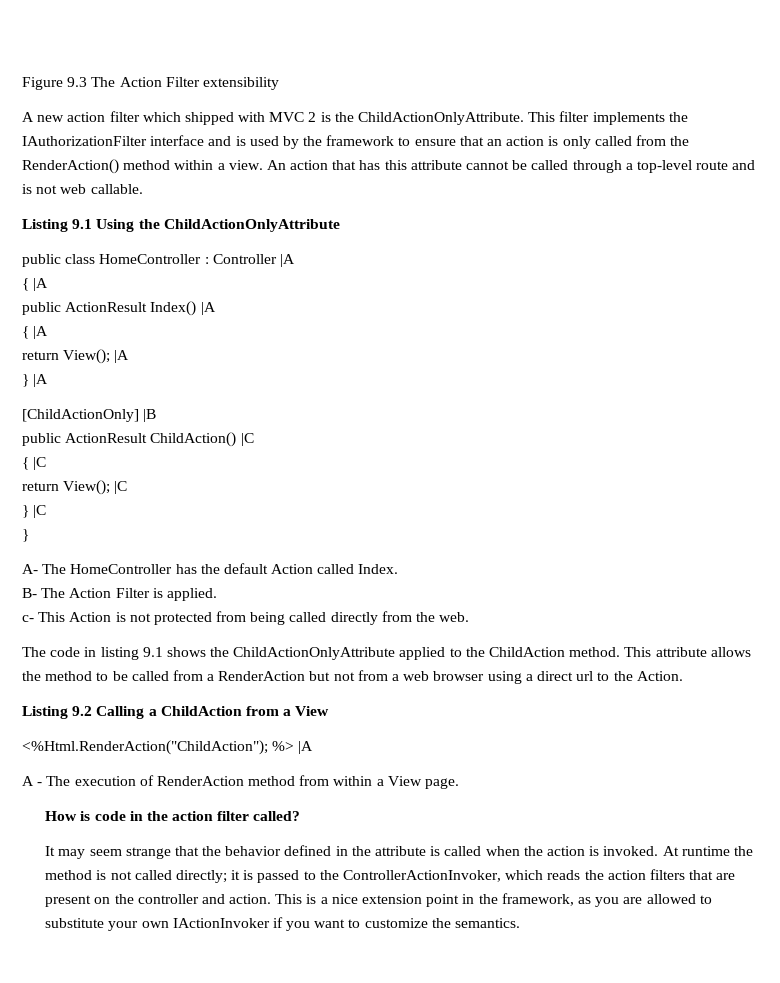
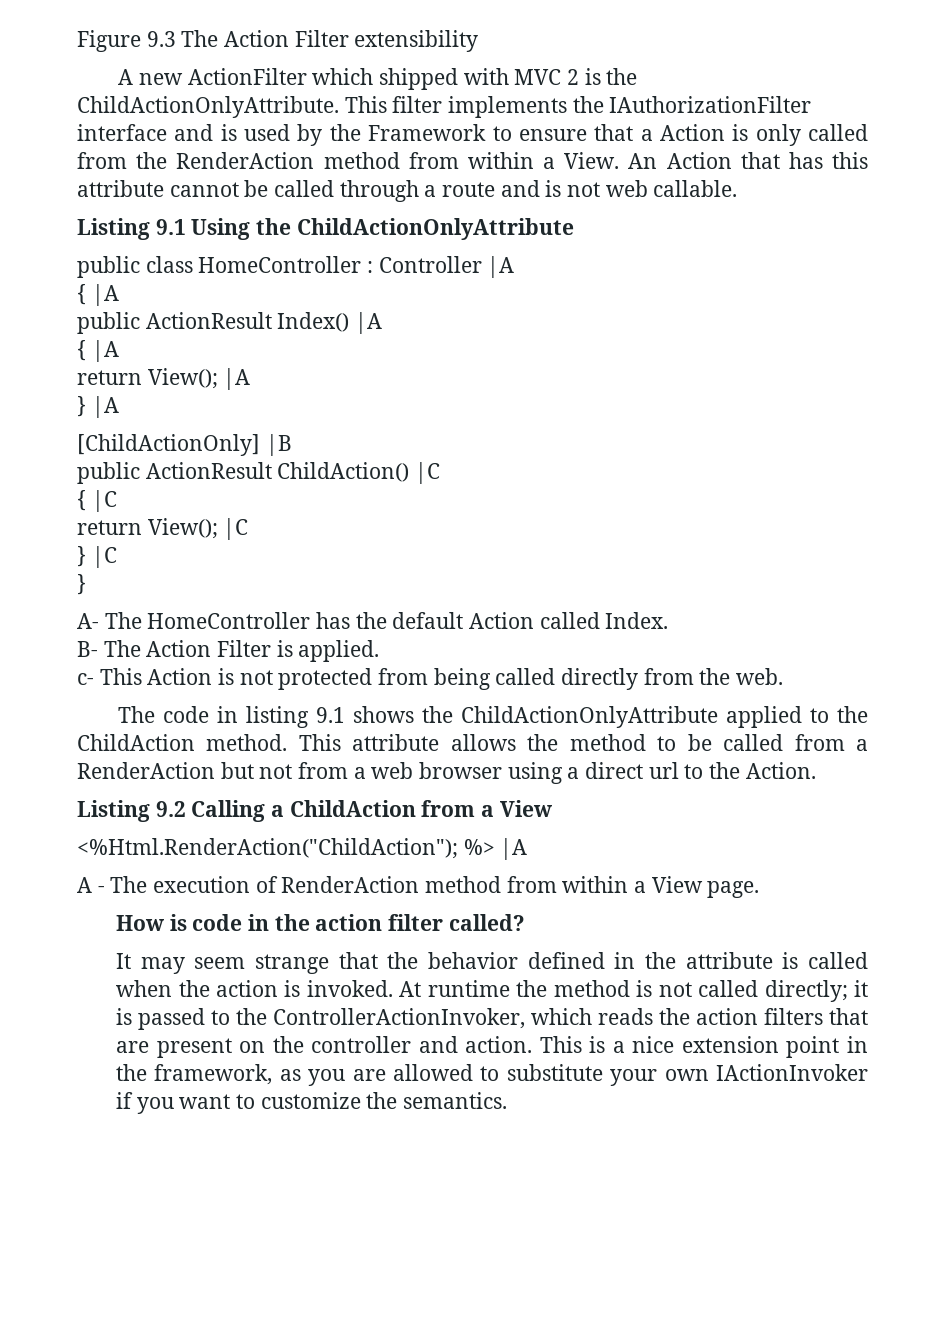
- A new action filter which shipped with MVC 2 is the ChildActionOnlyAttribute.
+ A new ActionFilter which shipped with MVC 2 is the ChildActionOnlyAttribute.
- This filter implements the IAuthorizationFilter interface and is used by the framework to ensure that an action is only called from the RenderAction() method within a view. An action that has this attribute cannot be called through a top-level route and is not web callable.
+ This filter implements the IAuthorizationFilter interface and is used by the Framework to ensure that a Action is only called from the RenderAction method from within a View. An Action that has this attribute cannot be called through a route and is not web callable.

